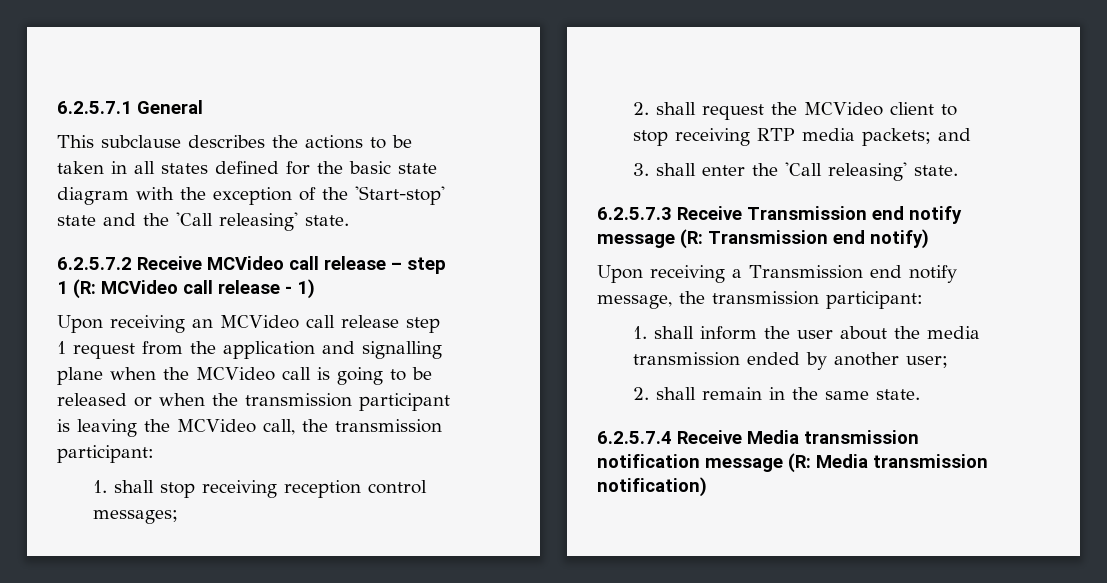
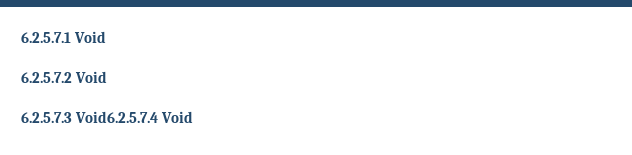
- 6.2.5.7.1 General
- This subclause describes the actions to be taken in all states defined for the basic state diagram with the exception of the 'Start-stop' state and the 'Call releasing' state.
- 6.2.5.7.2 Receive MCVideo call release – step 1 (R: MCVideo call release - 1)
- Upon receiving an MCVideo call release step 1 request from the application and signalling plane when the MCVideo call is going to be released or when the transmission participant is leaving the MCVideo call, the transmission participant:
- 1. shall stop receiving reception control messages;
- 2. shall request the MCVideo client to stop receiving RTP media packets; and
- 3. shall enter the 'Call releasing' state.
- 6.2.5.7.3 Receive Transmission end notify message (R: Transmission end notify)
- Upon receiving a Transmission end notify message, the transmission participant:
- 1. shall inform the user about the media transmission ended by another user;
- 2. shall remain in the same state.
- 6.2.5.7.4 Receive Media transmission notification message (R: Media transmission notification)
+ 6.2.5.7.1 Void
+ 6.2.5.7.2 Void
+ 6.2.5.7.3 Void6.2.5.7.4 Void

